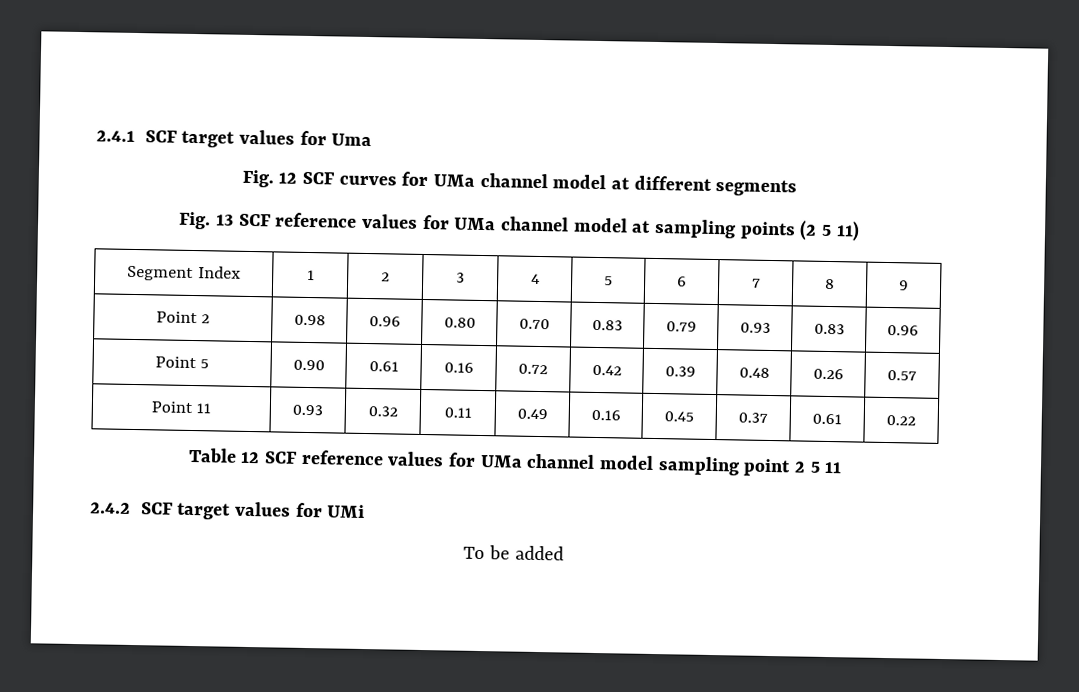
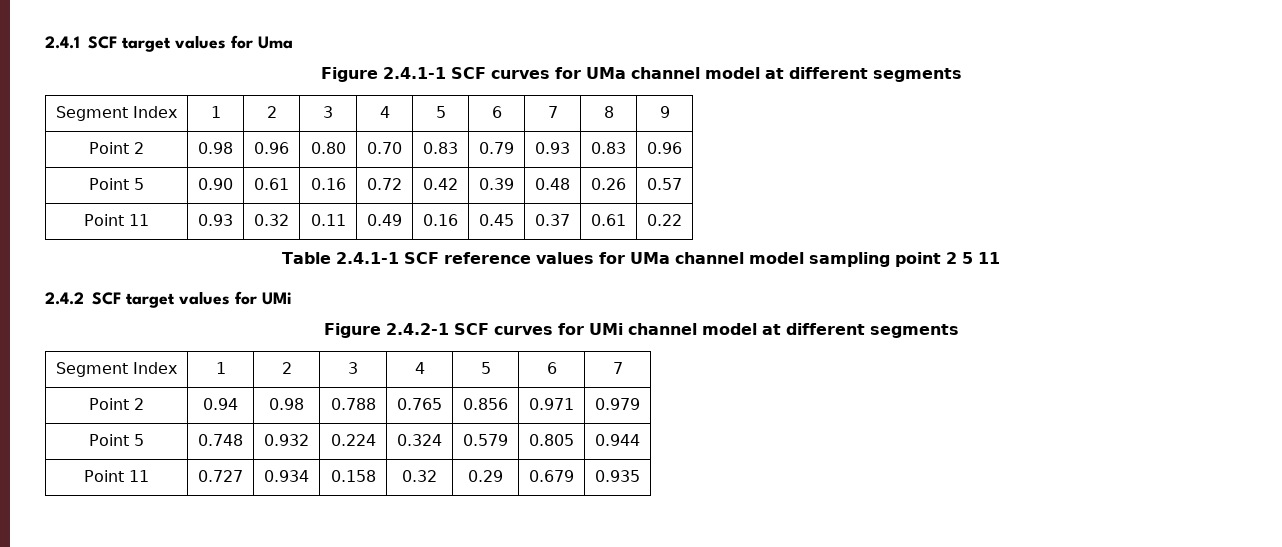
- Fig. 12 SCF curves for UMa channel model at different segments
+ Figure 2.4.1-1 SCF curves for UMa channel model at different segments
- Fig. 13 SCF reference values for UMa channel model at sampling points (2 5 11)
- Table 12 SCF reference values for UMa channel model sampling point 2 5 11
+ Table 2.4.1-1 SCF reference values for UMa channel model sampling point 2 5 11
- To be added
+ Figure 2.4.2-1 SCF curves for UMi channel model at different segments
+ Segment Index | 1 | 2 | 3 | 4 | 5 | 6 | 7
+ Point 2 | 0.94 | 0.98 | 0.788 | 0.765 | 0.856 | 0.971 | 0.979
+ Point 5 | 0.748 | 0.932 | 0.224 | 0.324 | 0.579 | 0.805 | 0.944
+ Point 11 | 0.727 | 0.934 | 0.158 | 0.32 | 0.29 | 0.679 | 0.935

